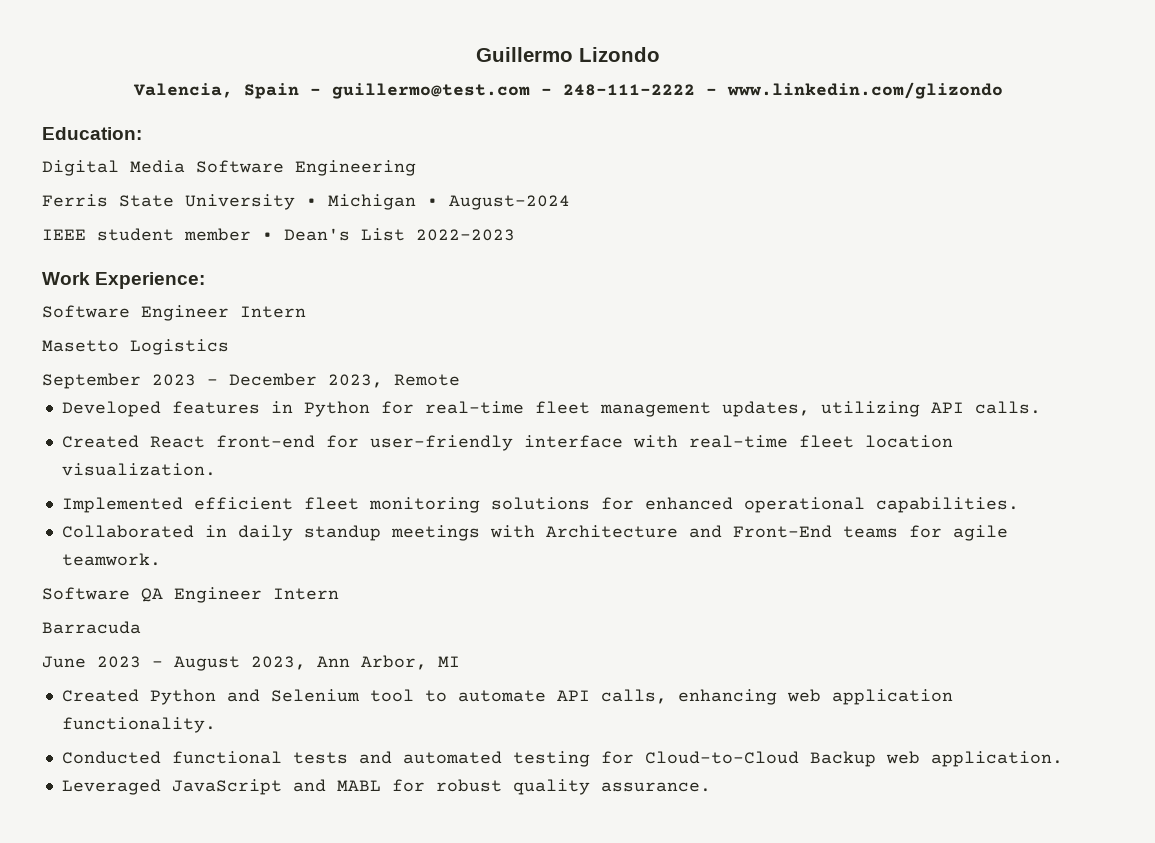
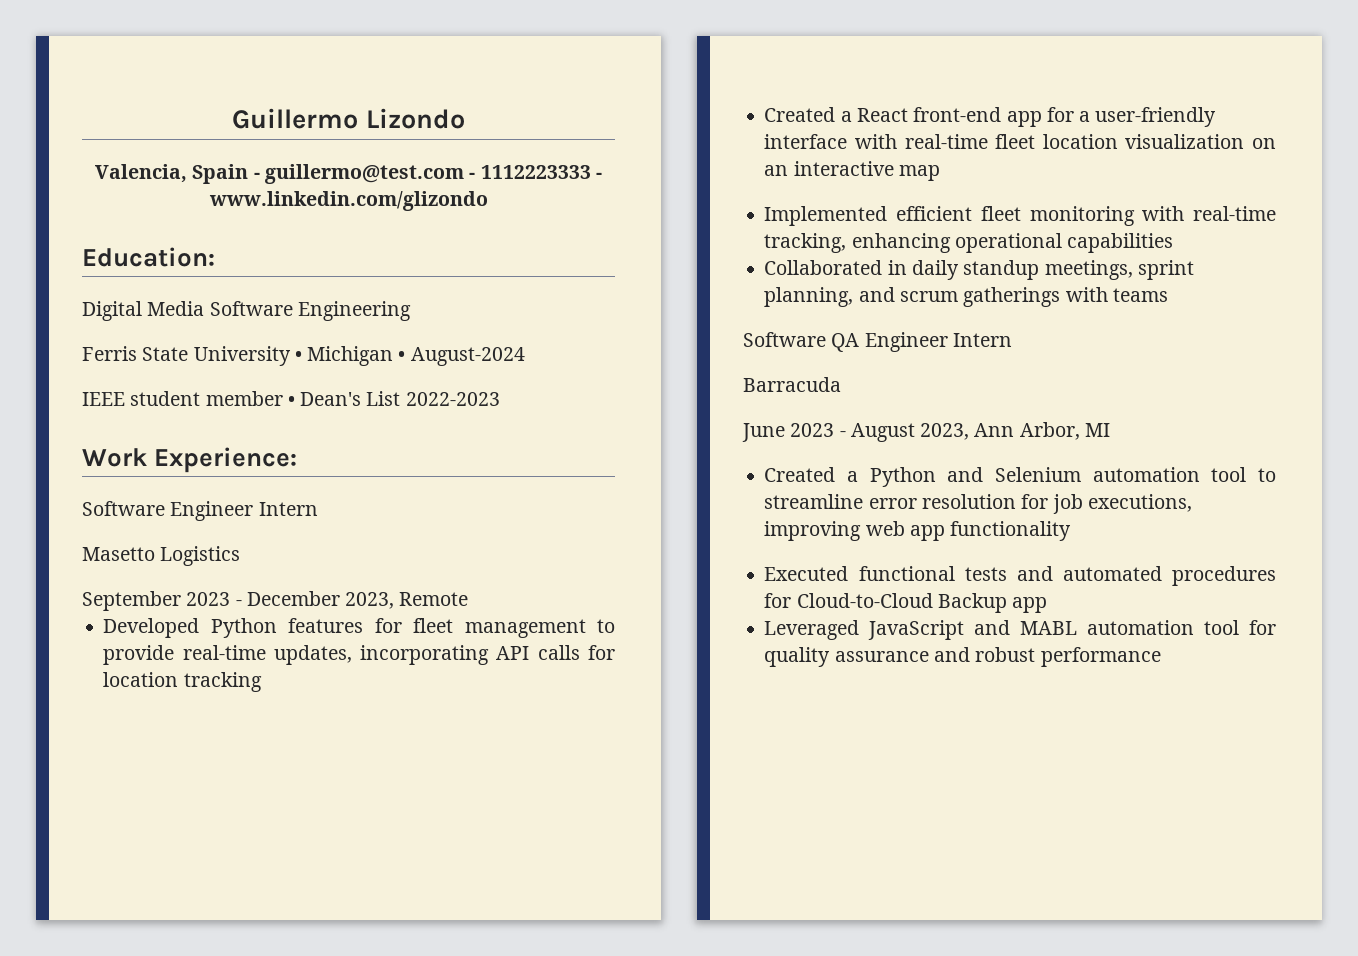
- Valencia, Spain - guillermo@test.com - 248-111-2222 - www.linkedin.com/glizondo
+ Valencia, Spain - guillermo@test.com - 1112223333 - www.linkedin.com/glizondo
- Developed features in Python for real-time fleet management updates, utilizing API calls.
- Created React front-end for user-friendly interface with real-time fleet location visualization.
+ Developed Python features for fleet management to provide real-time updates, incorporating API calls for location tracking
+ Created a React front-end app for a user-friendly interface with real-time fleet location visualization on an interactive map
- Implemented efficient fleet monitoring solutions for enhanced operational capabilities.
- Collaborated in daily standup meetings with Architecture and Front-End teams for agile teamwork.
+ Implemented efficient fleet monitoring with real-time tracking, enhancing operational capabilities
+ Collaborated in daily standup meetings, sprint planning, and scrum gatherings with teams
- Created Python and Selenium tool to automate API calls, enhancing web application functionality.
- Conducted functional tests and automated testing for Cloud-to-Cloud Backup web application.
+ Created a Python and Selenium automation tool to streamline error resolution for job executions, improving web app functionality
+ Executed functional tests and automated procedures for Cloud-to-Cloud Backup app
- Leveraged JavaScript and MABL for robust quality assurance.
+ Leveraged JavaScript and MABL automation tool for quality assurance and robust performance

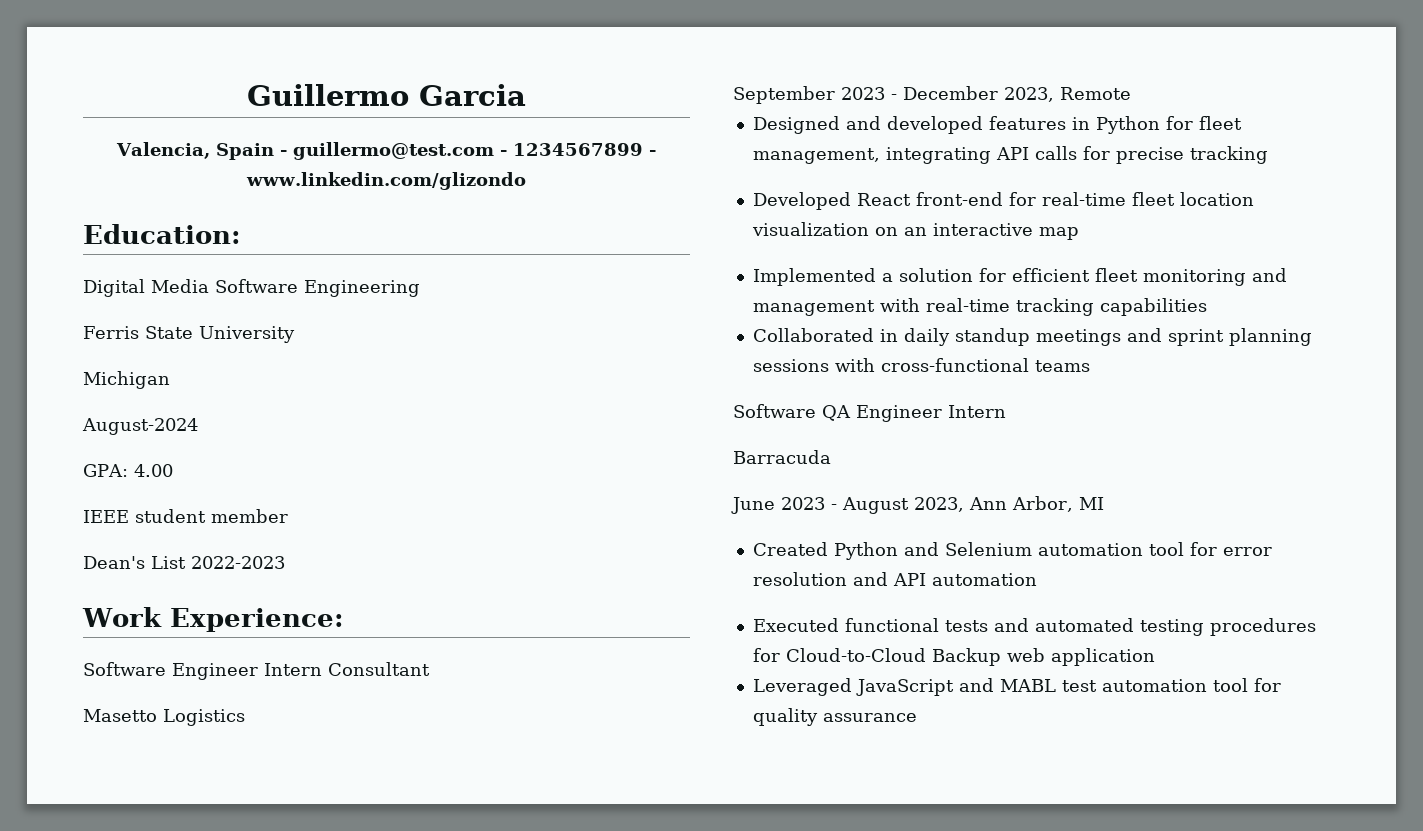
- Guillermo Lizondo
+ Guillermo Garcia
- Valencia, Spain - guillermo@test.com - 1112223333 - www.linkedin.com/glizondo
+ Valencia, Spain - guillermo@test.com - 1234567899 - www.linkedin.com/glizondo
- Ferris State University • Michigan • August-2024
+ Ferris State University
+ Michigan
+ August-2024
+ GPA: 4.00
- IEEE student member • Dean's List 2022-2023
+ IEEE student member
+ Dean's List 2022-2023
- Software Engineer Intern
+ Software Engineer Intern Consultant
- Developed Python features for fleet management to provide real-time updates, incorporating API calls for location tracking
+ Designed and developed features in Python for fleet management, integrating API calls for precise tracking
- Created a React front-end app for a user-friendly interface with real-time fleet location visualization on an interactive map
+ Developed React front-end for real-time fleet location visualization on an interactive map
- Implemented efficient fleet monitoring with real-time tracking, enhancing operational capabilities
+ Implemented a solution for efficient fleet monitoring and management with real-time tracking capabilities
- Collaborated in daily standup meetings, sprint planning, and scrum gatherings with teams
+ Collaborated in daily standup meetings and sprint planning sessions with cross-functional teams
- Created a Python and Selenium automation tool to streamline error resolution for job executions, improving web app functionality
+ Created Python and Selenium automation tool for error resolution and API automation
- Executed functional tests and automated procedures for Cloud-to-Cloud Backup app
+ Executed functional tests and automated testing procedures for Cloud-to-Cloud Backup web application
- Leveraged JavaScript and MABL automation tool for quality assurance and robust performance
+ Leveraged JavaScript and MABL test automation tool for quality assurance

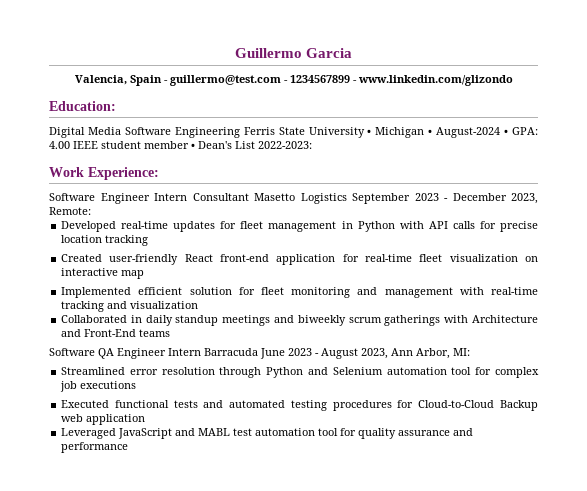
- Digital Media Software Engineering
- Ferris State University
- Michigan
- August-2024
- GPA: 4.00
- IEEE student member
- Dean's List 2022-2023
+ Digital Media Software Engineering Ferris State University • Michigan • August-2024 • GPA: 4.00 IEEE student member • Dean's List 2022-2023:
- Software Engineer Intern Consultant
- Masetto Logistics
- September 2023 - December 2023, Remote
- Designed and developed features in Python for fleet management, integrating API calls for precise tracking
+ Software Engineer Intern Consultant Masetto Logistics September 2023 - December 2023, Remote:
+ Developed real-time updates for fleet management in Python with API calls for precise location tracking
- Developed React front-end for real-time fleet location visualization on an interactive map
+ Created user-friendly React front-end application for real-time fleet visualization on interactive map
- Implemented a solution for efficient fleet monitoring and management with real-time tracking capabilities
+ Implemented efficient solution for fleet monitoring and management with real-time tracking and visualization
- Collaborated in daily standup meetings and sprint planning sessions with cross-functional teams
+ Collaborated in daily standup meetings and biweekly scrum gatherings with Architecture and Front-End teams
- Software QA Engineer Intern
- Barracuda
- June 2023 - August 2023, Ann Arbor, MI
- Created Python and Selenium automation tool for error resolution and API automation
+ Software QA Engineer Intern Barracuda June 2023 - August 2023, Ann Arbor, MI:
+ Streamlined error resolution through Python and Selenium automation tool for complex job executions
- Leveraged JavaScript and MABL test automation tool for quality assurance
+ Leveraged JavaScript and MABL test automation tool for quality assurance and performance

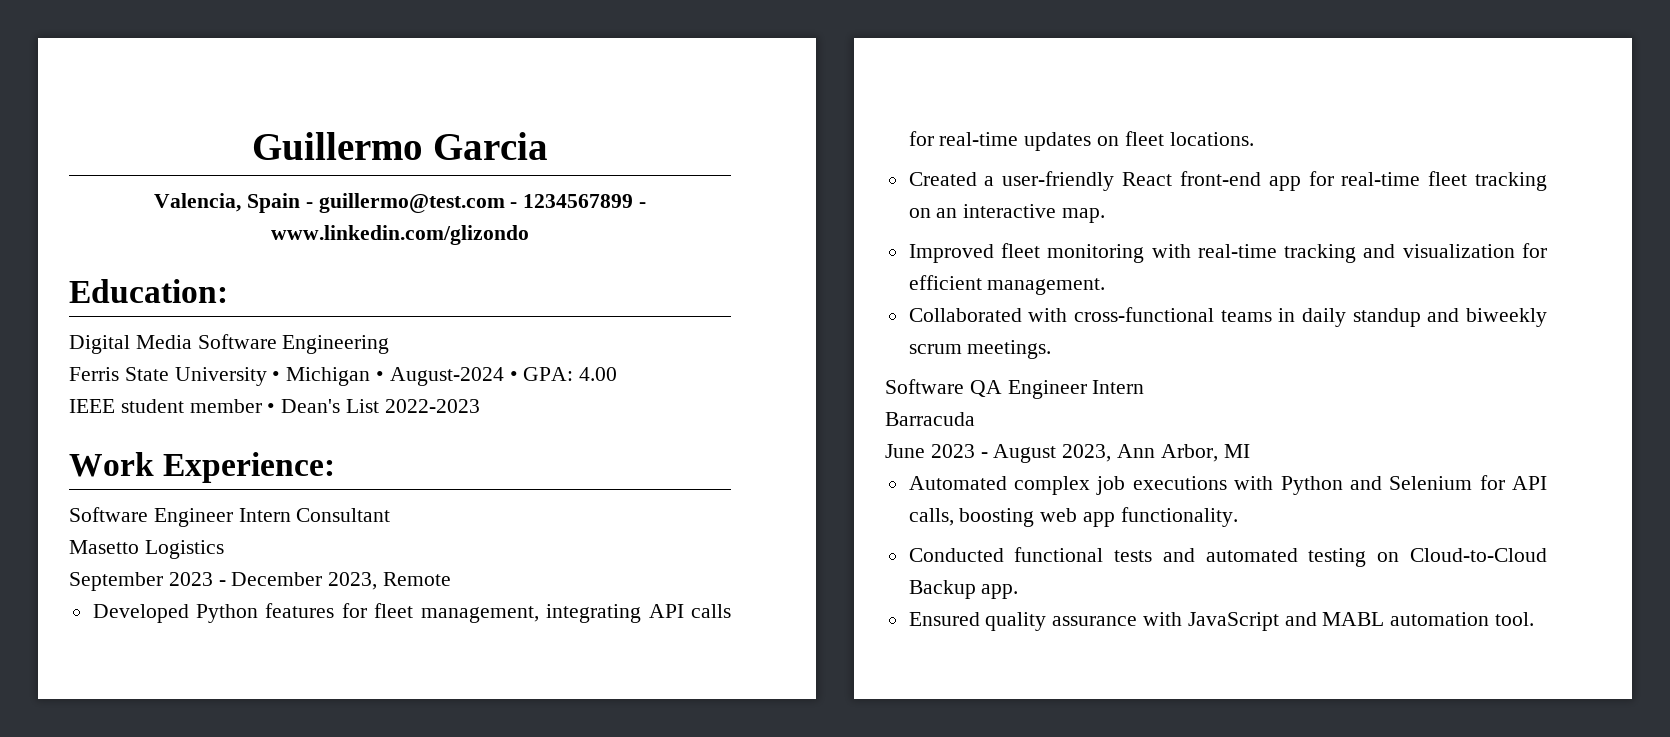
- Digital Media Software Engineering Ferris State University • Michigan • August-2024 • GPA: 4.00 IEEE student member • Dean's List 2022-2023:
+ Digital Media Software Engineering
+ Ferris State University • Michigan • August-2024 • GPA: 4.00
+ IEEE student member • Dean's List 2022-2023
- Software Engineer Intern Consultant Masetto Logistics September 2023 - December 2023, Remote:
+ Software Engineer Intern Consultant
+ Masetto Logistics
+ September 2023 - December 2023, Remote
- Developed real-time updates for fleet management in Python with API calls for precise location tracking
+ Developed Python features for fleet management, integrating API calls for real-time updates on fleet locations.
- Created user-friendly React front-end application for real-time fleet visualization on interactive map
- Implemented efficient solution for fleet monitoring and management with real-time tracking and visualization
- Collaborated in daily standup meetings and biweekly scrum gatherings with Architecture and Front-End teams
+ Created a user-friendly React front-end app for real-time fleet tracking on an interactive map.
+ Improved fleet monitoring with real-time tracking and visualization for efficient management.
+ Collaborated with cross-functional teams in daily standup and biweekly scrum meetings.
- Software QA Engineer Intern Barracuda June 2023 - August 2023, Ann Arbor, MI:
- Streamlined error resolution through Python and Selenium automation tool for complex job executions
- Executed functional tests and automated testing procedures for Cloud-to-Cloud Backup web application
- Leveraged JavaScript and MABL test automation tool for quality assurance and performance
+ Software QA Engineer Intern
+ Barracuda
+ June 2023 - August 2023, Ann Arbor, MI
+ Automated complex job executions with Python and Selenium for API calls, boosting web app functionality.
+ Conducted functional tests and automated testing on Cloud-to-Cloud Backup app.
+ Ensured quality assurance with JavaScript and MABL automation tool.

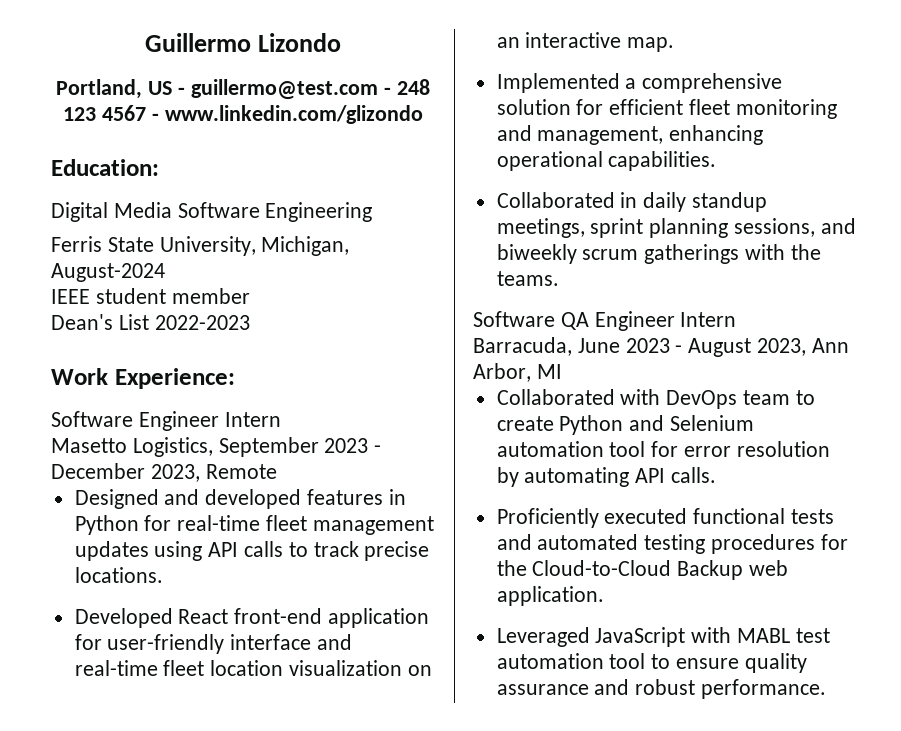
- Guillermo Garcia
- Valencia, Spain - guillermo@test.com - 1234567899 - www.linkedin.com/glizondo
+ Guillermo Lizondo
+ Portland, US - guillermo@test.com - 248 123 4567 - www.linkedin.com/glizondo
- Ferris State University • Michigan • August-2024 • GPA: 4.00
+ Ferris State University, Michigan, August-2024
- IEEE student member • Dean's List 2022-2023
+ IEEE student member
+ Dean's List 2022-2023
- Software Engineer Intern Consultant
+ Software Engineer Intern
- Masetto Logistics
- September 2023 - December 2023, Remote
+ Masetto Logistics, September 2023 - December 2023, Remote
- Developed Python features for fleet management, integrating API calls for real-time updates on fleet locations.
- Created a user-friendly React front-end app for real-time fleet tracking on an interactive map.
- Improved fleet monitoring with real-time tracking and visualization for efficient management.
- Collaborated with cross-functional teams in daily standup and biweekly scrum meetings.
+ Designed and developed features in Python for real-time fleet management updates using API calls to track precise locations.
+ Developed React front-end application for user-friendly interface and real-time fleet location visualization on an interactive map.
+ Implemented a comprehensive solution for efficient fleet monitoring and management, enhancing operational capabilities.
+ Collaborated in daily standup meetings, sprint planning sessions, and biweekly scrum gatherings with the teams.
- Barracuda
- June 2023 - August 2023, Ann Arbor, MI
+ Barracuda, June 2023 - August 2023, Ann Arbor, MI
- Automated complex job executions with Python and Selenium for API calls, boosting web app functionality.
- Conducted functional tests and automated testing on Cloud-to-Cloud Backup app.
- Ensured quality assurance with JavaScript and MABL automation tool.
+ Collaborated with DevOps team to create Python and Selenium automation tool for error resolution by automating API calls.
+ Proficiently executed functional tests and automated testing procedures for the Cloud-to-Cloud Backup web application.
+ Leveraged JavaScript with MABL test automation tool to ensure quality assurance and robust performance.

